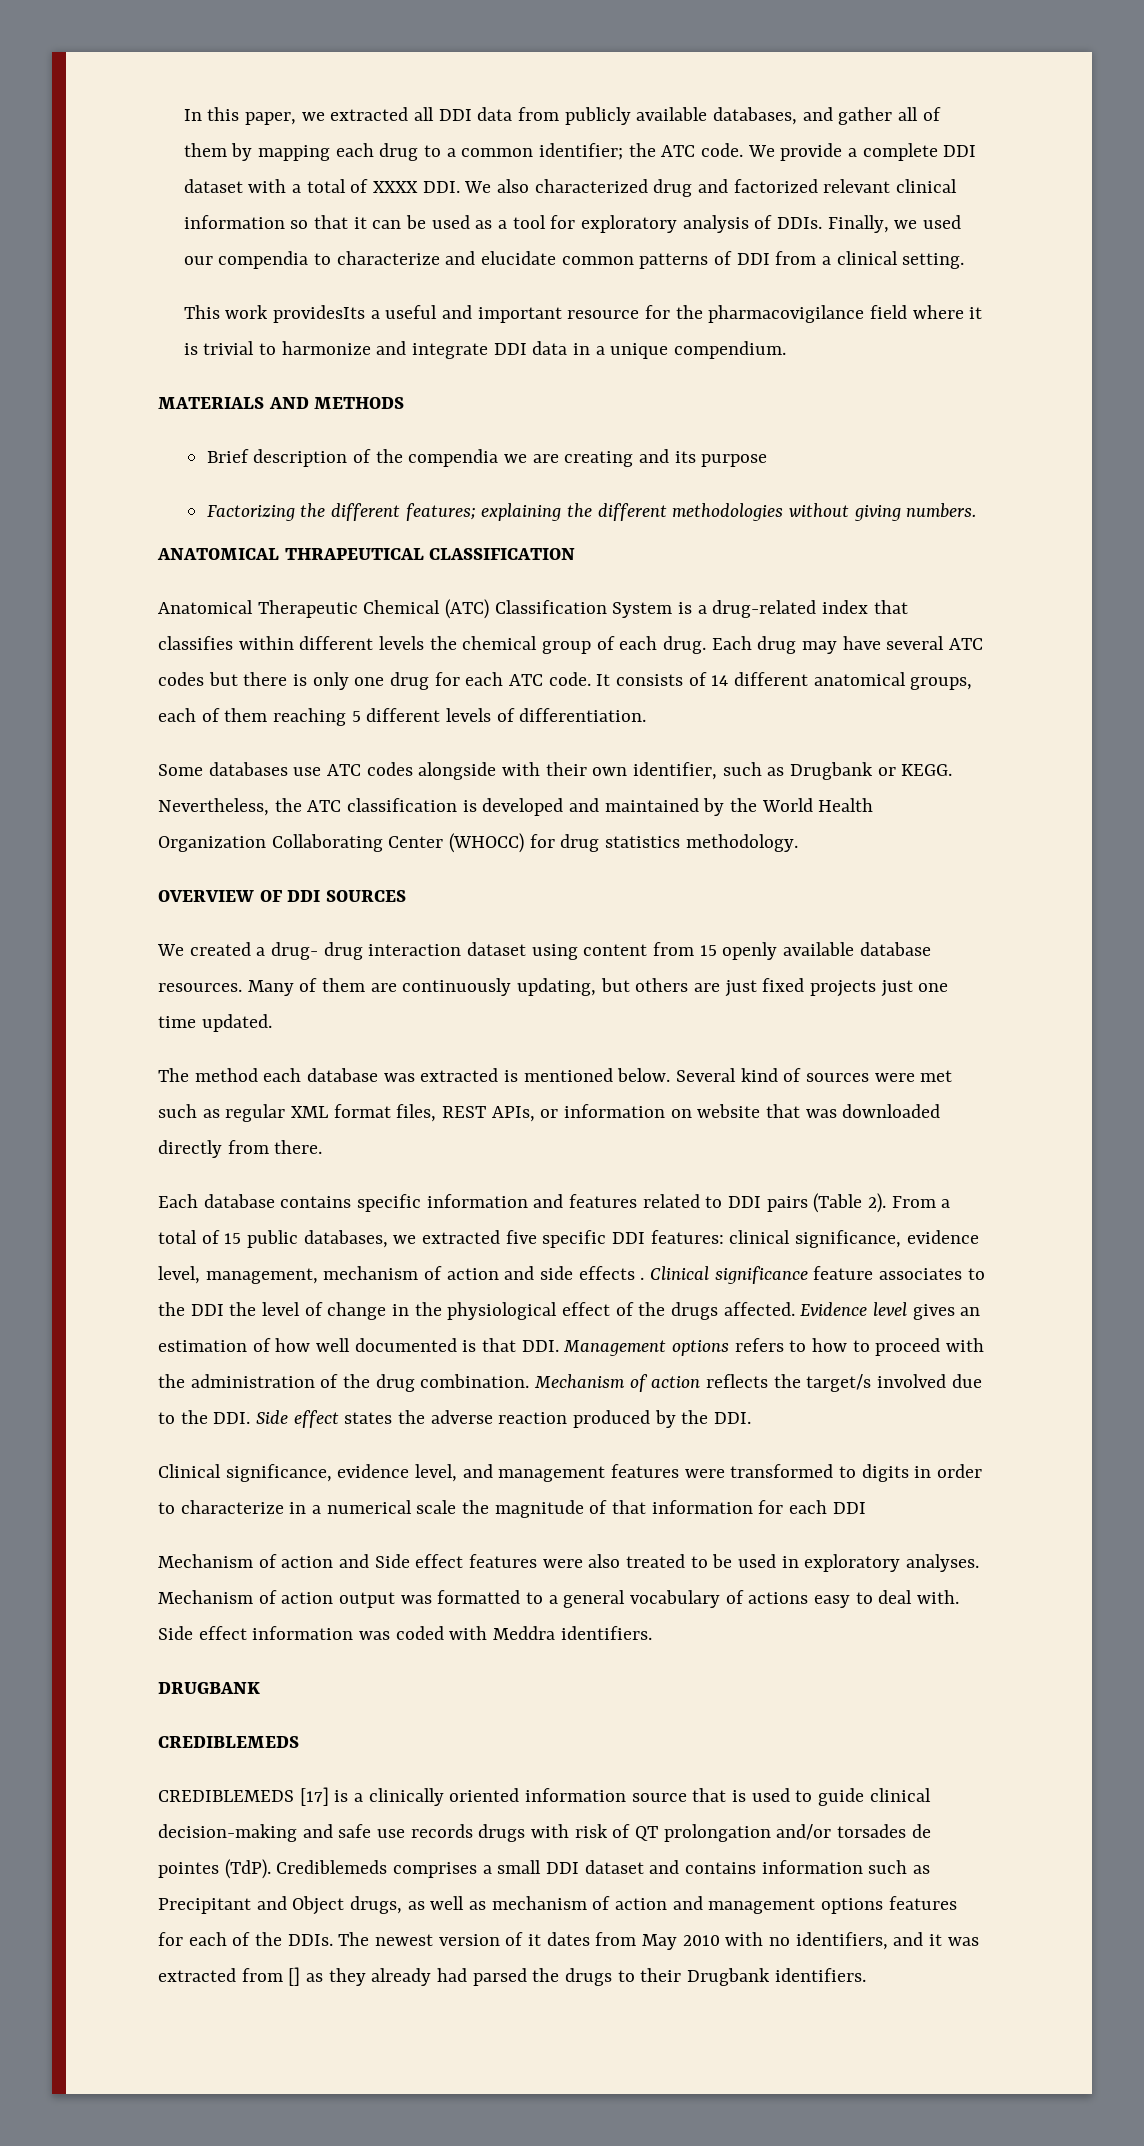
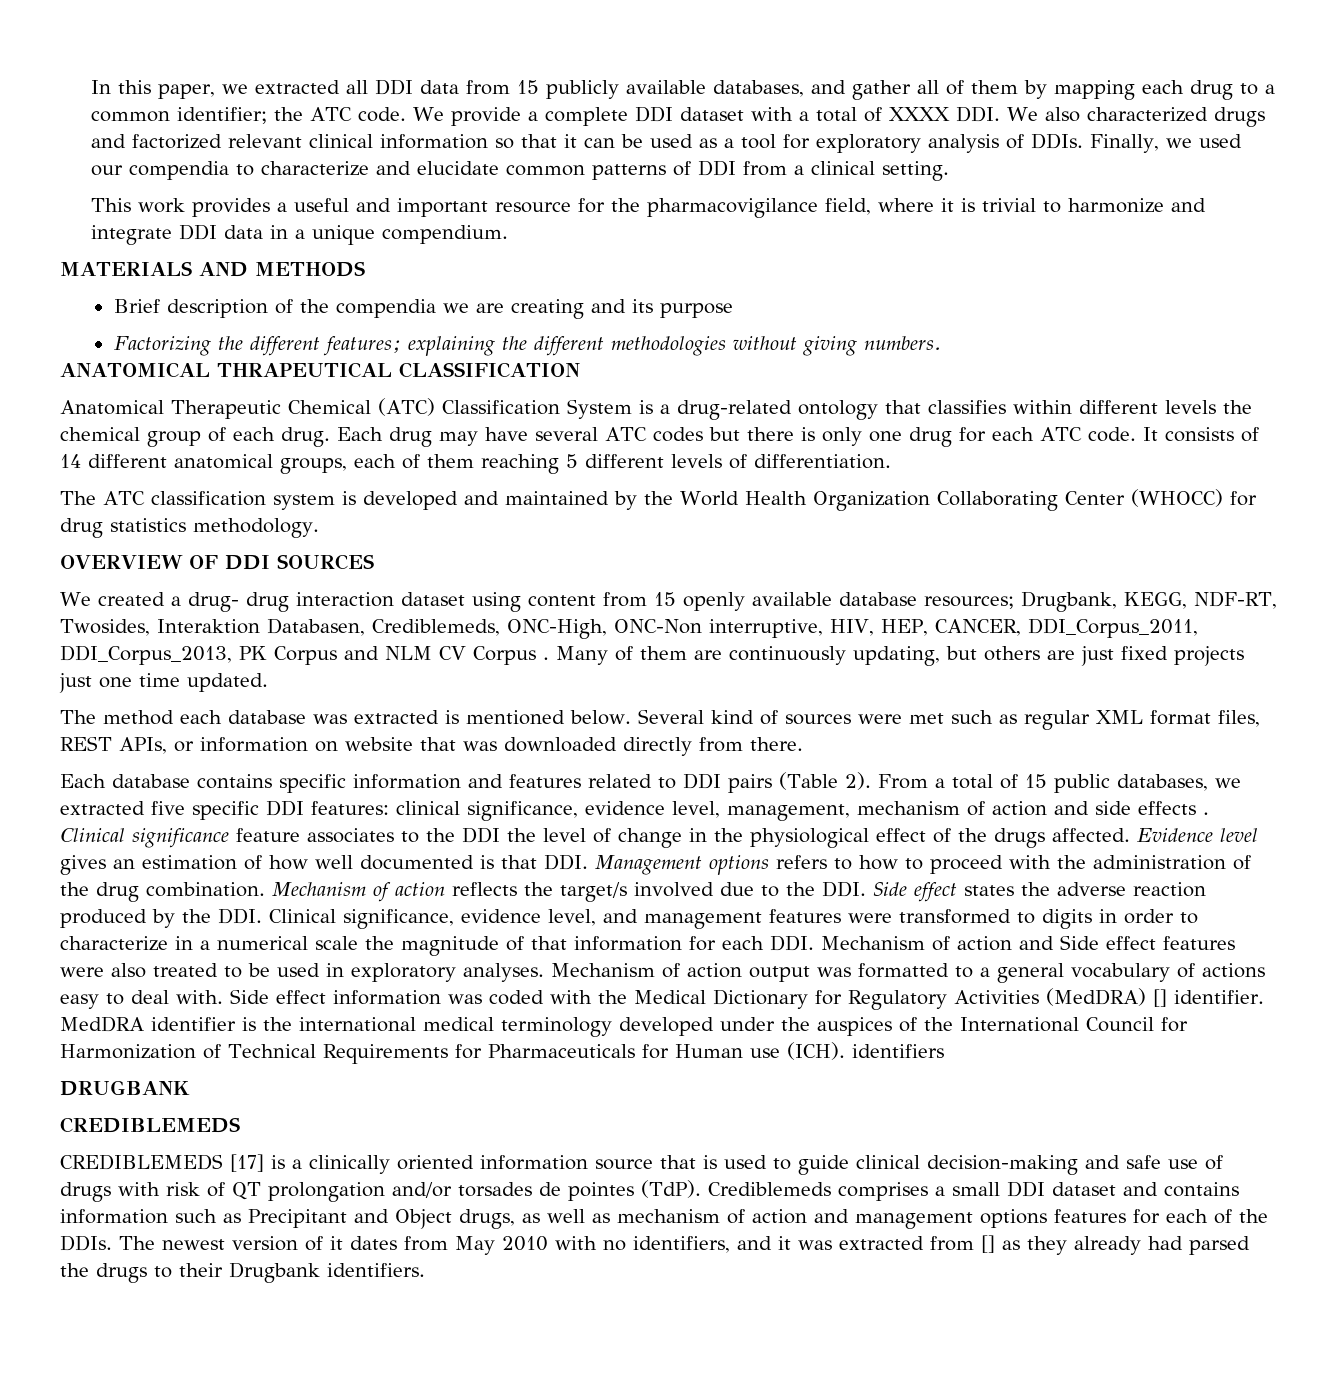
- In this paper, we extracted all DDI data from publicly available databases, and gather all of them by mapping each drug to a common identifier; the ATC code.
+ In this paper, we extracted all DDI data from 15 publicly available databases, and gather all of them by mapping each drug to a common identifier; the ATC code.
- We provide a complete DDI dataset with a total of XXXX DDI. We also characterized drug and factorized relevant clinical information so that it can be used as a tool for exploratory analysis of DDIs.
+ We provide a complete DDI dataset with a total of XXXX DDI. We also characterized drugs and factorized relevant clinical information so that it can be used as a tool for exploratory analysis of DDIs.
- This work providesIts a useful and important resource for the pharmacovigilance field where it is trivial to harmonize and integrate DDI data in a unique compendium.
+ This work provides a useful and important resource for the pharmacovigilance field, where it is trivial to harmonize and integrate DDI data in a unique compendium.
- Anatomical Therapeutic Chemical (ATC) Classification System is a drug-related index that classifies within different levels the chemical group of each drug.
+ Anatomical Therapeutic Chemical (ATC) Classification System is a drug-related ontology that classifies within different levels the chemical group of each drug.
- Some databases use ATC codes alongside with their own identifier, such as Drugbank or KEGG. Nevertheless, the ATC classification is developed and maintained by the World Health Organization Collaborating Center (WHOCC) for drug statistics methodology.
+ The ATC classification system is developed and maintained by the World Health Organization Collaborating Center (WHOCC) for drug statistics methodology.
- We created a drug- drug interaction dataset using content from 15 openly available database resources.
+ We created a drug- drug interaction dataset using content from 15 openly available database resources; Drugbank, KEGG, NDF-RT, Twosides, Interaktion Databasen, Crediblemeds, ONC-High, ONC-Non interruptive, HIV, HEP, CANCER, DDI_Corpus_2011, DDI_Corpus_2013, PK Corpus and NLM CV Corpus .
- Mechanism of action reflects the target/s involved due to the DDI. Side effect states the adverse reaction produced by the DDI.
- Clinical significance, evidence level, and management features were transformed to digits in order to characterize in a numerical scale the magnitude of that information for each DDI
- Mechanism of action and Side effect features were also treated to be used in exploratory analyses.
+ Mechanism of action reflects the target/s involved due to the DDI. Side effect states the adverse reaction produced by the DDI. Clinical significance, evidence level, and management features were transformed to digits in order to characterize in a numerical scale the magnitude of that information for each DDI. Mechanism of action and Side effect features were also treated to be used in exploratory analyses.
- Side effect information was coded with Meddra identifiers.
+ Side effect information was coded with the Medical Dictionary for Regulatory Activities (MedDRA) [] identifier. MedDRA identifier is the international medical terminology developed under the auspices of the International Council for Harmonization of Technical Requirements for Pharmaceuticals for Human use (ICH). identifiers
- CREDIBLEMEDS [17] is a clinically oriented information source that is used to guide clinical decision-making and safe use records drugs with risk of QT prolongation and/or torsades de pointes (TdP).
+ CREDIBLEMEDS [17] is a clinically oriented information source that is used to guide clinical decision-making and safe use of drugs with risk of QT prolongation and/or torsades de pointes (TdP).

